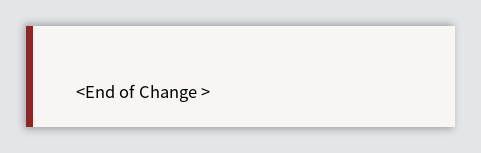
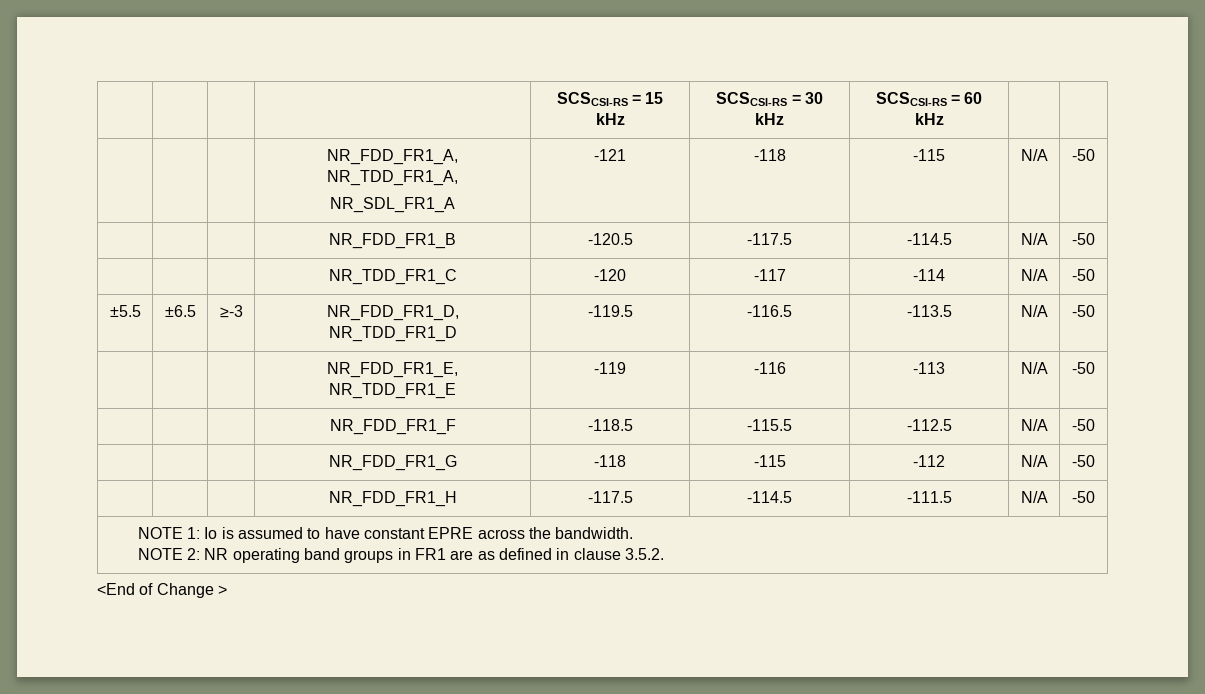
+ | | | | SCSCSI-RS = 15 kHz | SCSCSI-RS = 30 kHz | SCSCSI-RS = 60 kHz | |
+ | | | NR_FDD_FR1_A, NR_TDD_FR1_A,
+ NR_SDL_FR1_A | -121 | -118 | -115 | N/A | -50
+ | | | NR_FDD_FR1_B | -120.5 | -117.5 | -114.5 | N/A | -50
+ | | | NR_TDD_FR1_C | -120 | -117 | -114 | N/A | -50
+ ±5.5 | ±6.5 | ≥-3 | NR_FDD_FR1_D, NR_TDD_FR1_D | -119.5 | -116.5 | -113.5 | N/A | -50
+ | | | NR_FDD_FR1_E, NR_TDD_FR1_E | -119 | -116 | -113 | N/A | -50
+ | | | NR_FDD_FR1_F | -118.5 | -115.5 | -112.5 | N/A | -50
+ | | | NR_FDD_FR1_G | -118 | -115 | -112 | N/A | -50
+ | | | NR_FDD_FR1_H | -117.5 | -114.5 | -111.5 | N/A | -50
+ NOTE 1: Io is assumed to have constant EPRE across the bandwidth.
+ NOTE 2: NR operating band groups in FR1 are as defined in clause 3.5.2.

